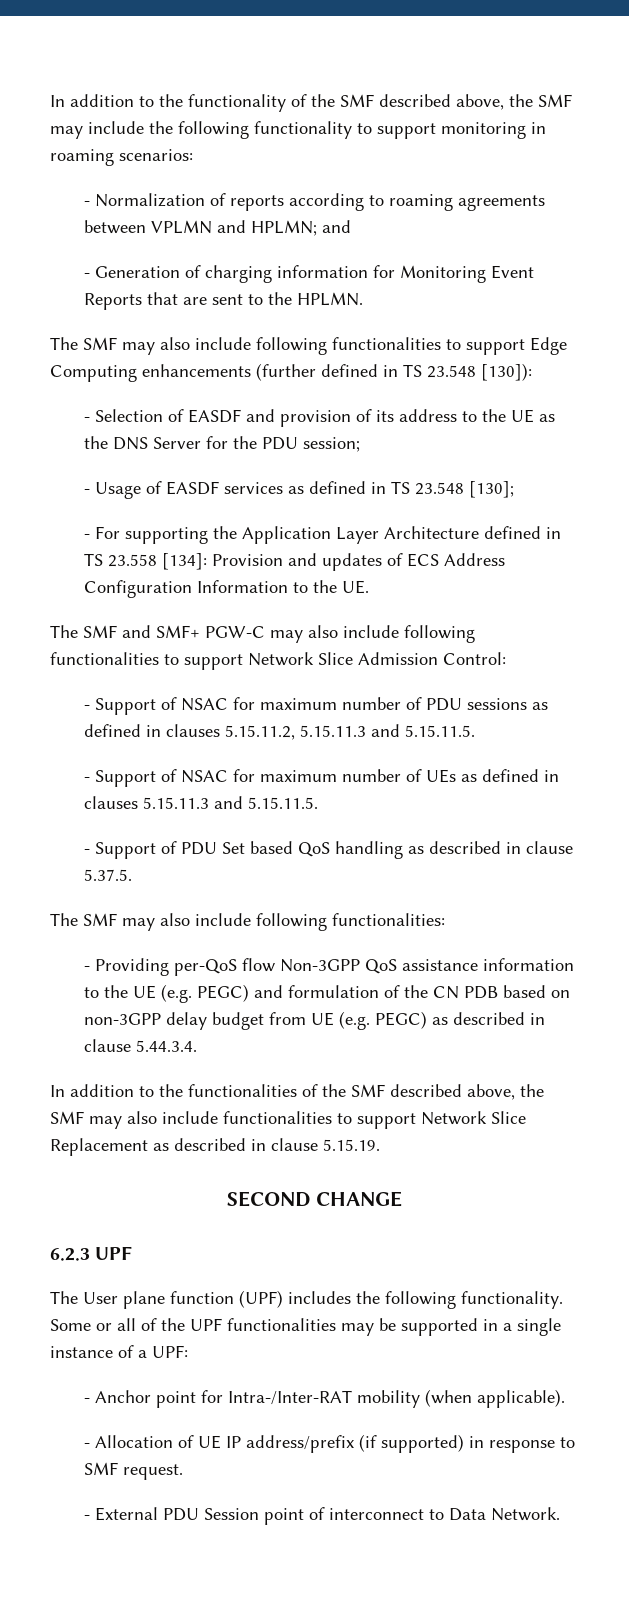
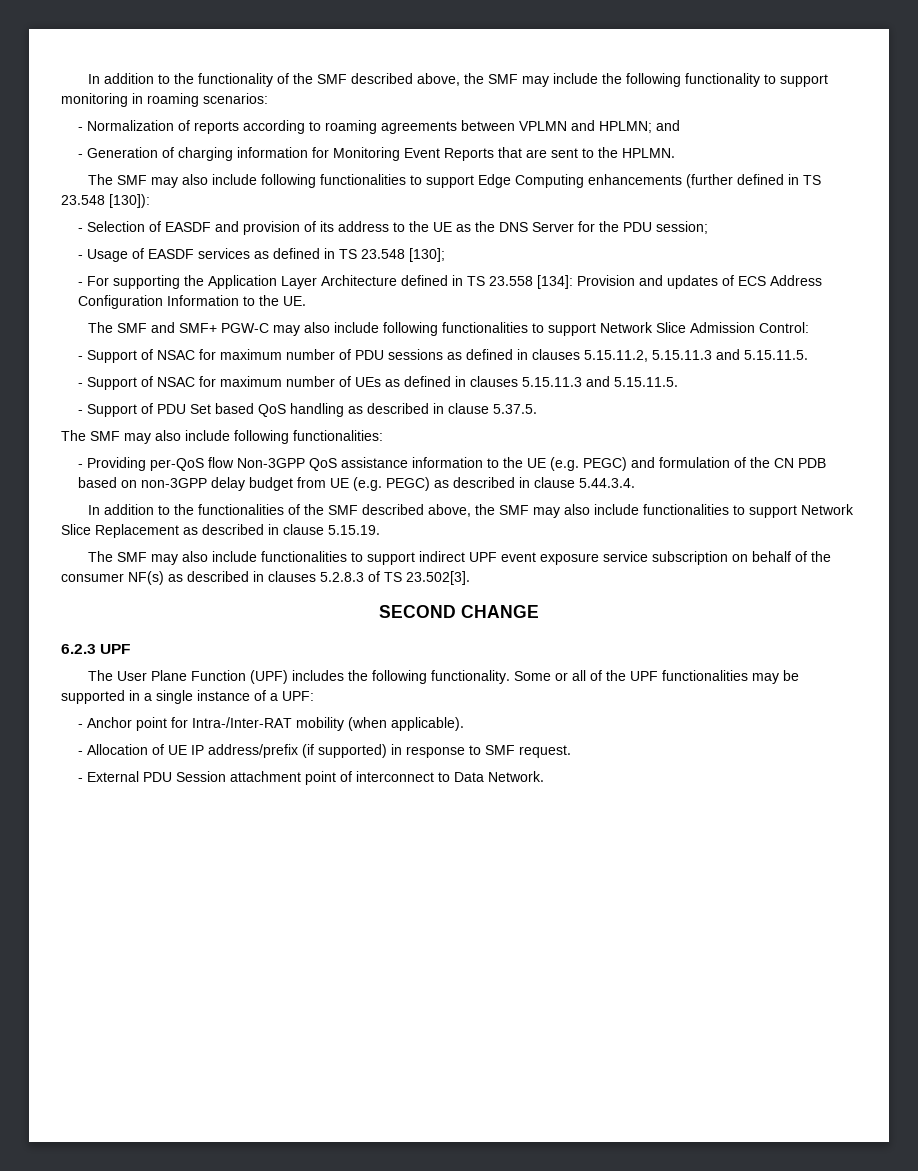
+ The SMF may also include functionalities to support indirect UPF event exposure service subscription on behalf of the consumer NF(s) as described in clauses 5.2.8.3 of TS 23.502[3].
- The User plane function (UPF) includes the following functionality.
+ The User Plane Function (UPF) includes the following functionality.
- - External PDU Session point of interconnect to Data Network.
+ - External PDU Session attachment point of interconnect to Data Network.

